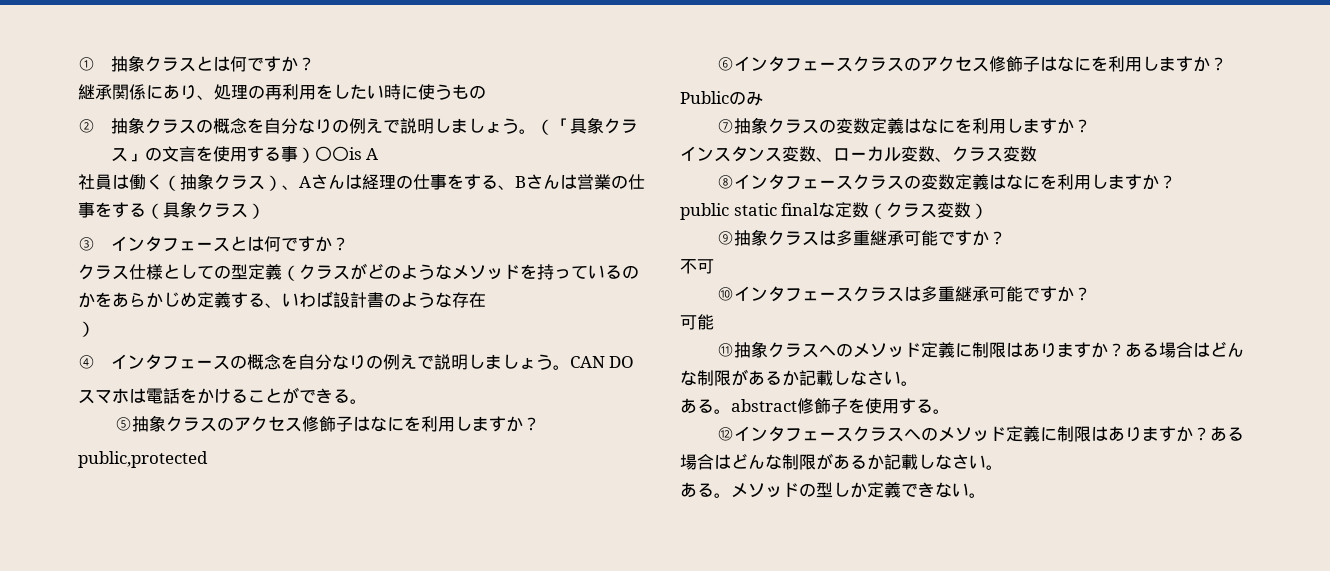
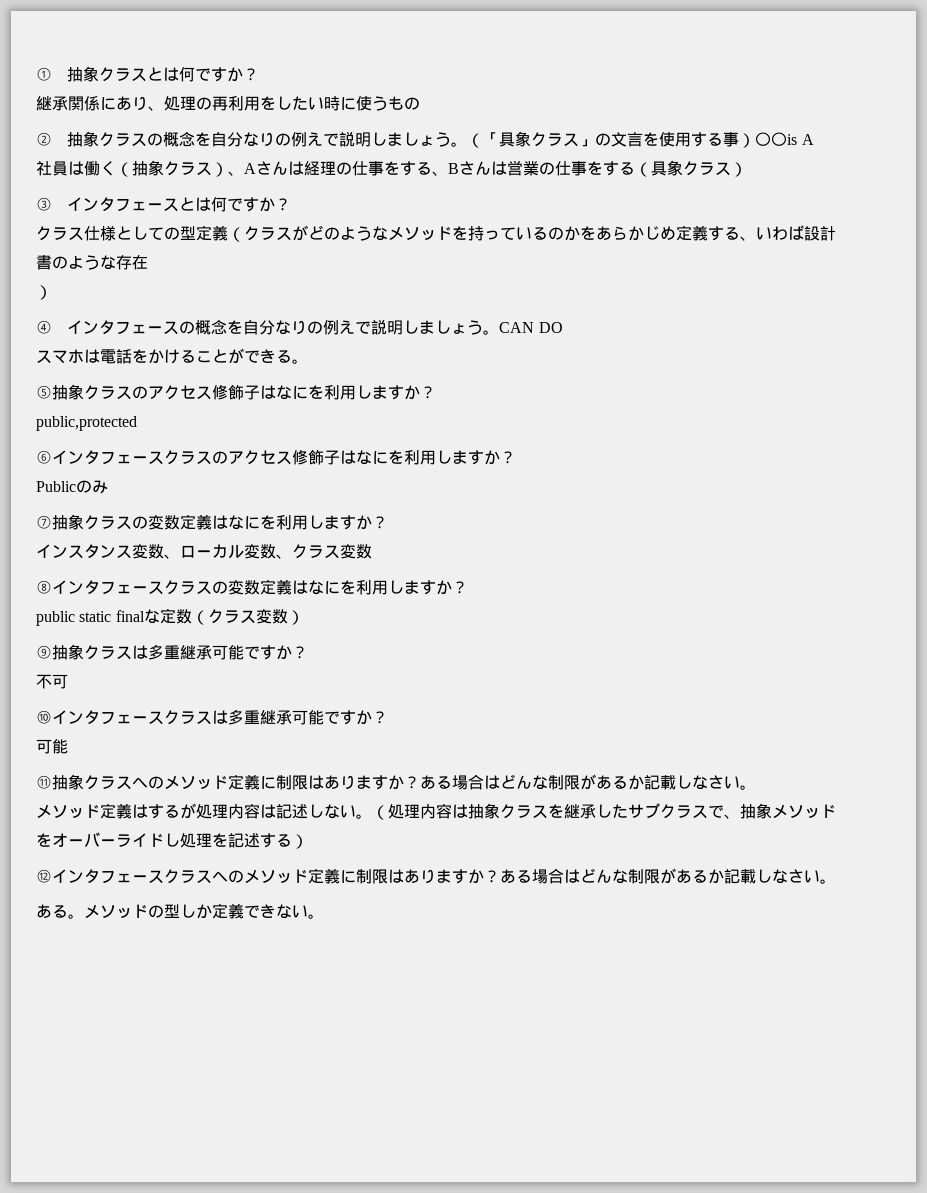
- ある。abstract修飾子を使用する。
+ メソッド定義はするが処理内容は記述しない。（処理内容は抽象クラスを継承したサブクラスで、抽象メソッドをオーバーライドし処理を記述する）

